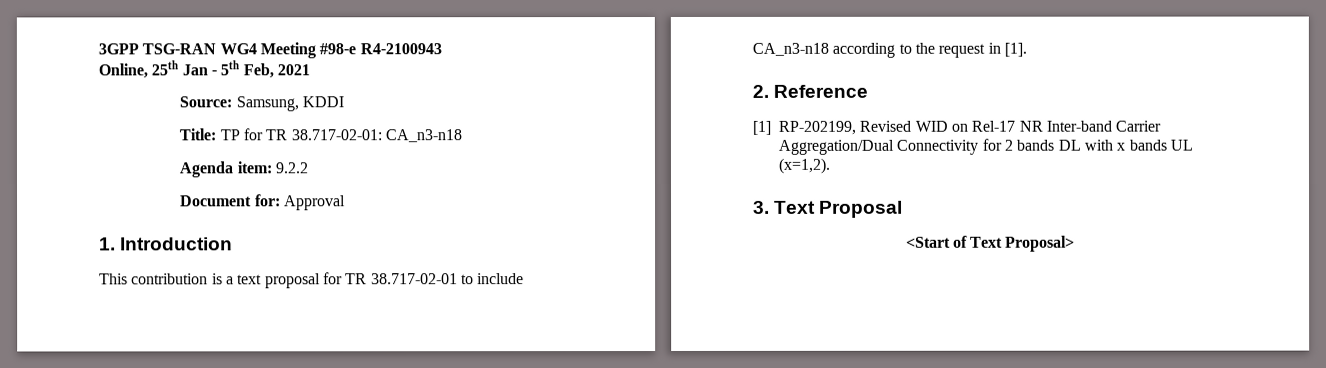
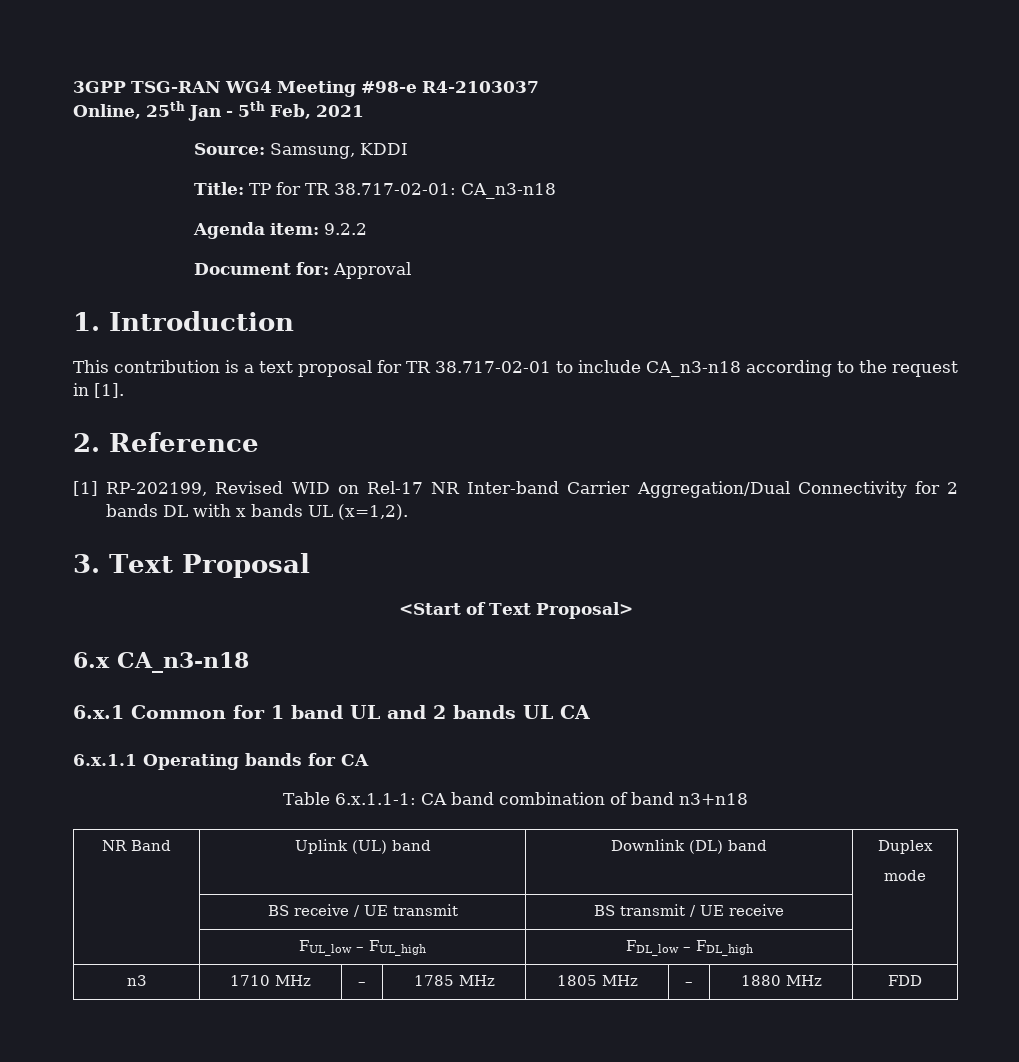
- 3GPP TSG-RAN WG4 Meeting #98-e R4-2100943
+ 3GPP TSG-RAN WG4 Meeting #98-e R4-2103037
+ 6.x CA_n3-n18
+ 6.x.1 Common for 1 band UL and 2 bands UL CA
+ 6.x.1.1 Operating bands for CA
+ Table 6.x.1.1-1: CA band combination of band n3+n18
+ NR Band | Uplink (UL) band | Downlink (DL) band | Duplex
+ mode
+ | BS receive / UE transmit | BS transmit / UE receive |
+ | FUL_low – FUL_high | FDL_low – FDL_high |
+ n3 | 1710 MHz | – | 1785 MHz | 1805 MHz | – | 1880 MHz | FDD

